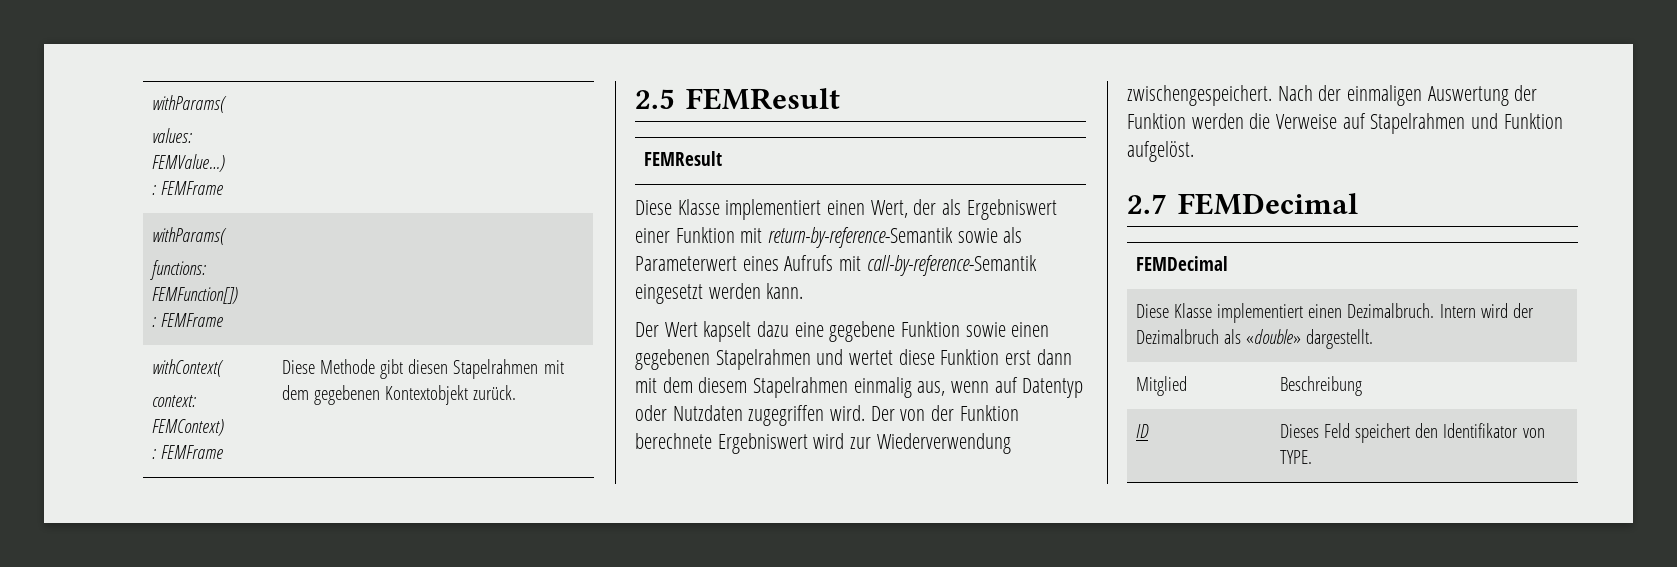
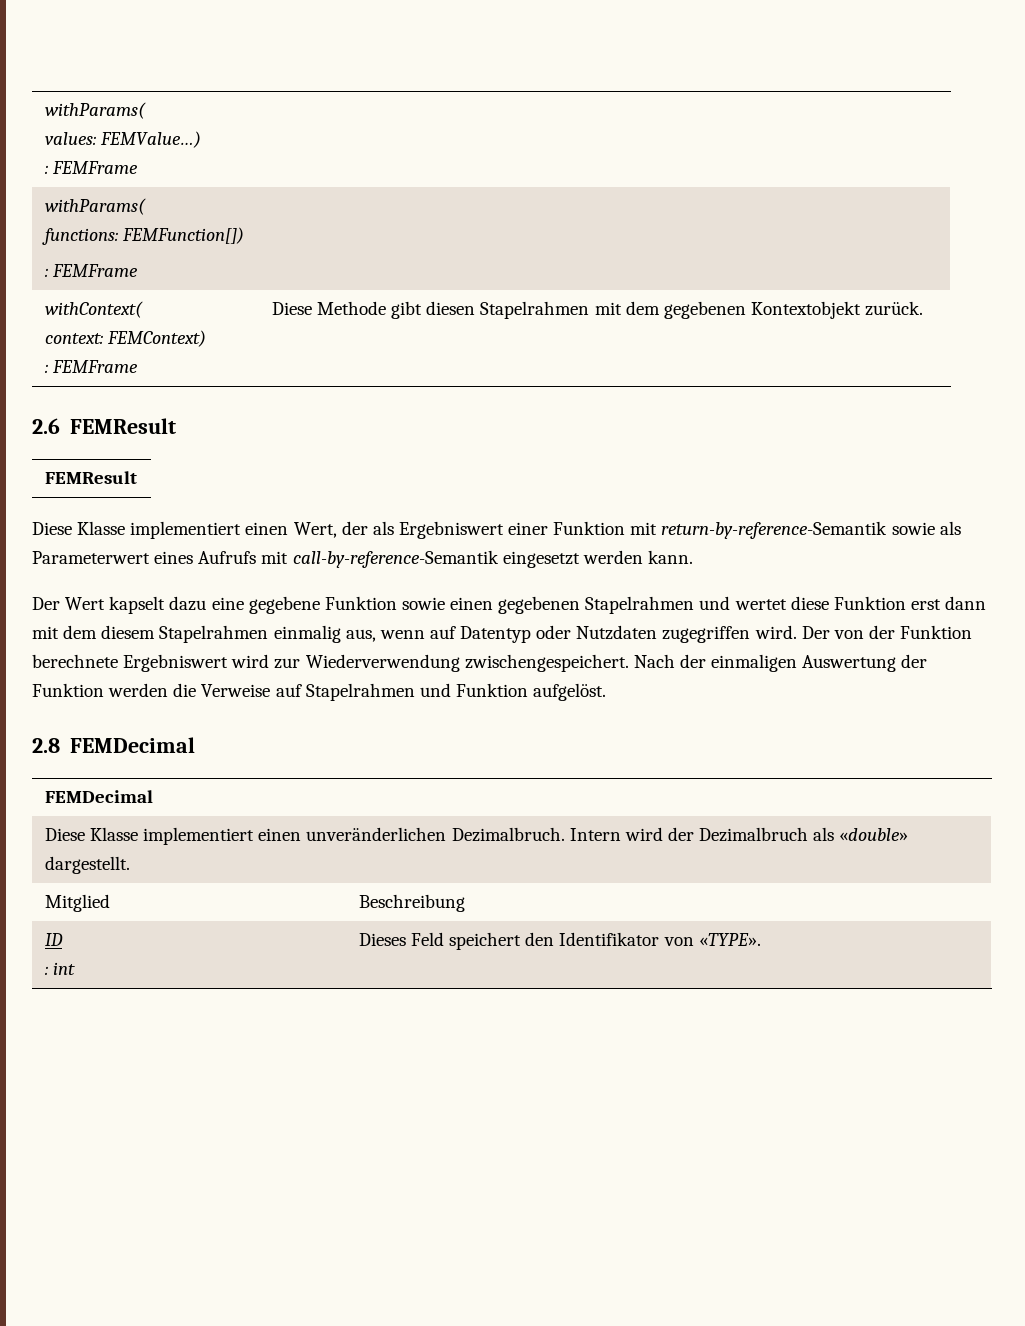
- 2.5 FEMResult
+ 2.6 FEMResult
- 2.7 FEMDecimal
+ 2.8 FEMDecimal
- Diese Klasse implementiert einen Dezimalbruch. Intern wird der Dezimalbruch als «double» dargestellt.
+ Diese Klasse implementiert einen unveränderlichen Dezimalbruch. Intern wird der Dezimalbruch als «double» dargestellt.
- ID | Dieses Feld speichert den Identifikator von TYPE.
+ ID
+ : int | Dieses Feld speichert den Identifikator von «TYPE».

